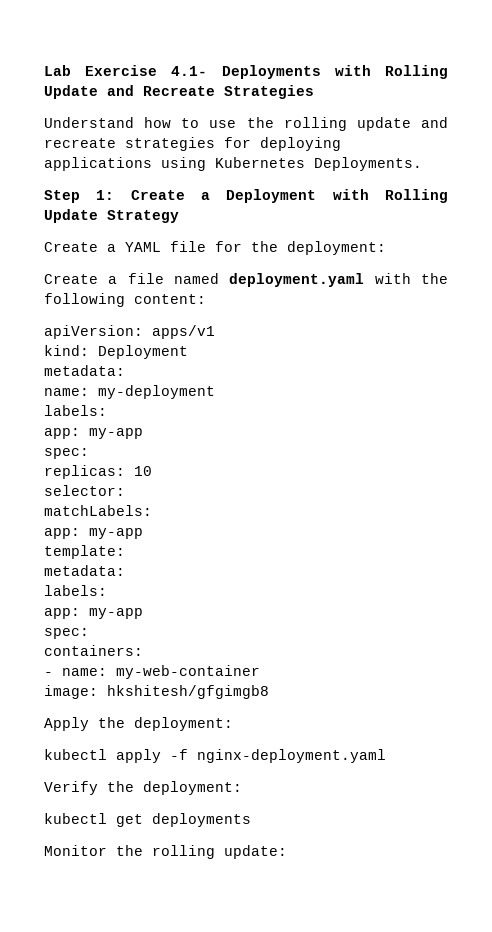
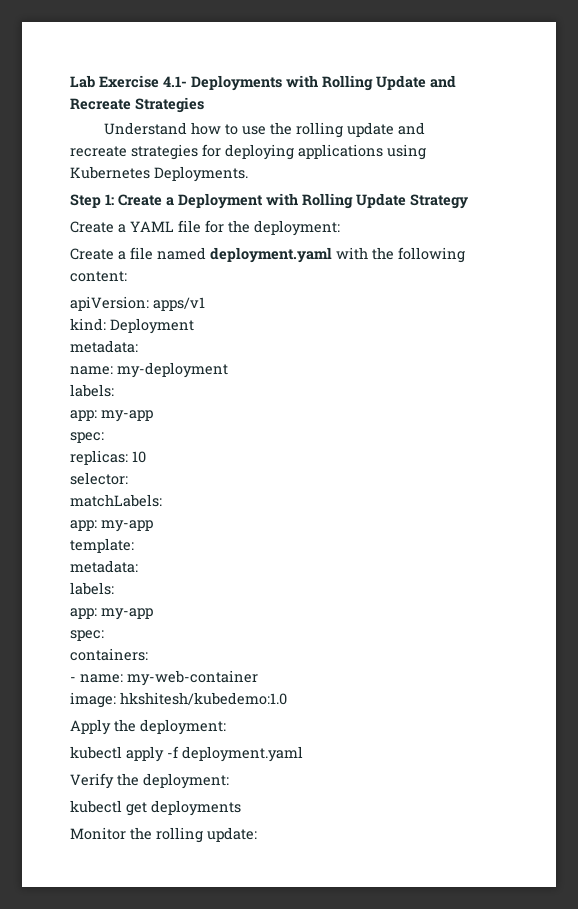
- image: hkshitesh/gfgimgb8
+ image: hkshitesh/kubedemo:1.0
- kubectl apply -f nginx-deployment.yaml
+ kubectl apply -f deployment.yaml

